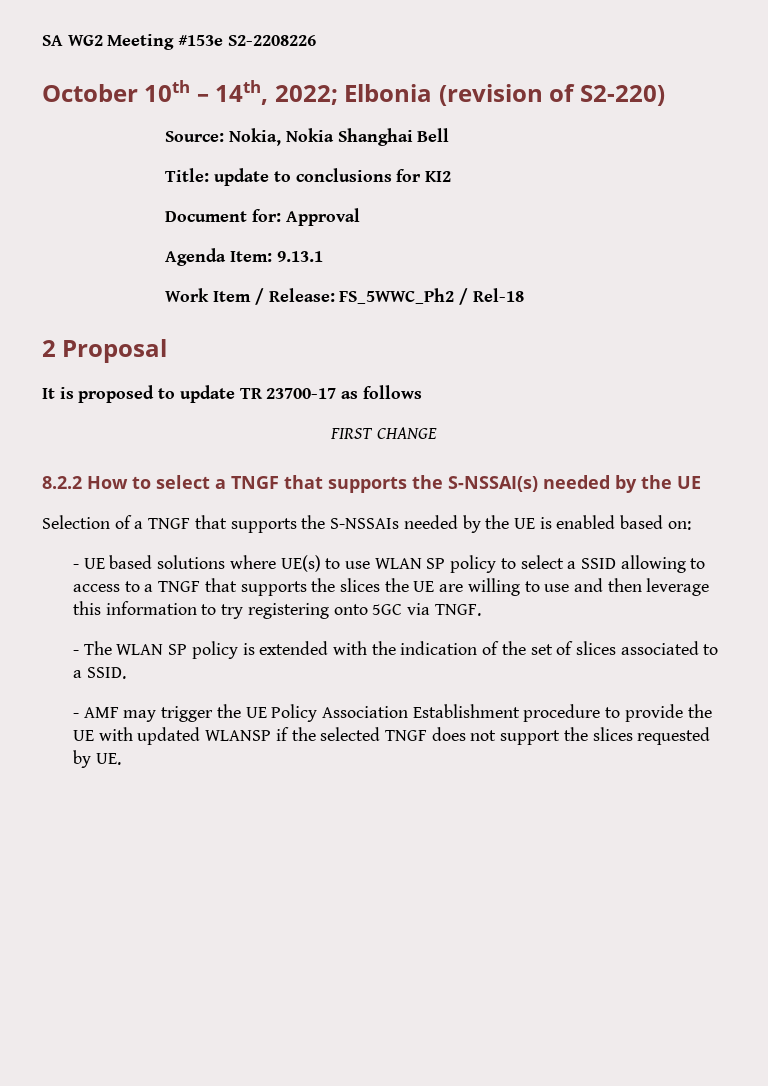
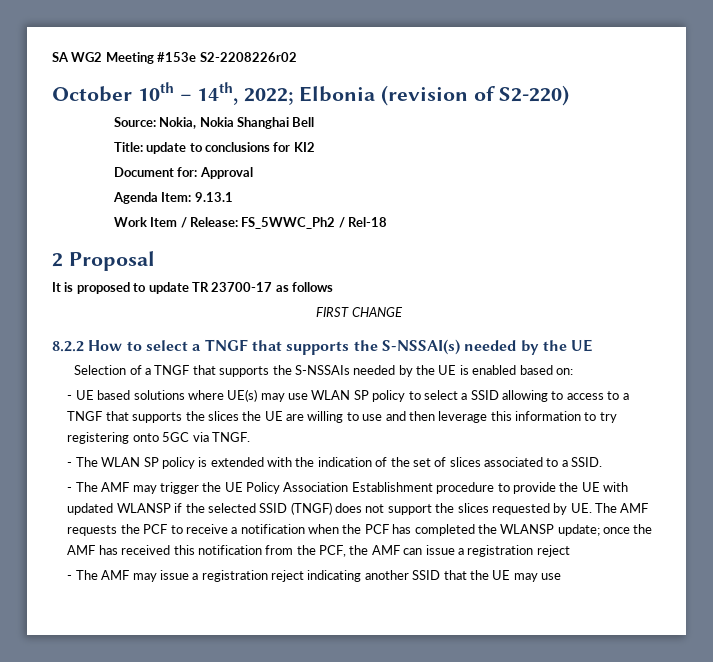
- SA WG2 Meeting #153e S2-2208226
+ SA WG2 Meeting #153e S2-2208226r02
- - UE based solutions where UE(s) to use WLAN SP policy to select a SSID allowing to access to a TNGF that supports the slices the UE are willing to use and then leverage this information to try registering onto 5GC via TNGF.
+ - UE based solutions where UE(s) may use WLAN SP policy to select a SSID allowing to access to a TNGF that supports the slices the UE are willing to use and then leverage this information to try registering onto 5GC via TNGF.
- - AMF may trigger the UE Policy Association Establishment procedure to provide the UE with updated WLANSP if the selected TNGF does not support the slices requested by UE.
+ - The AMF may trigger the UE Policy Association Establishment procedure to provide the UE with updated WLANSP if the selected SSID (TNGF) does not support the slices requested by UE. The AMF requests the PCF to receive a notification when the PCF has completed the WLANSP update; once the AMF has received this notification from the PCF, the AMF can issue a registration reject
+ - The AMF may issue a registration reject indicating another SSID that the UE may use

